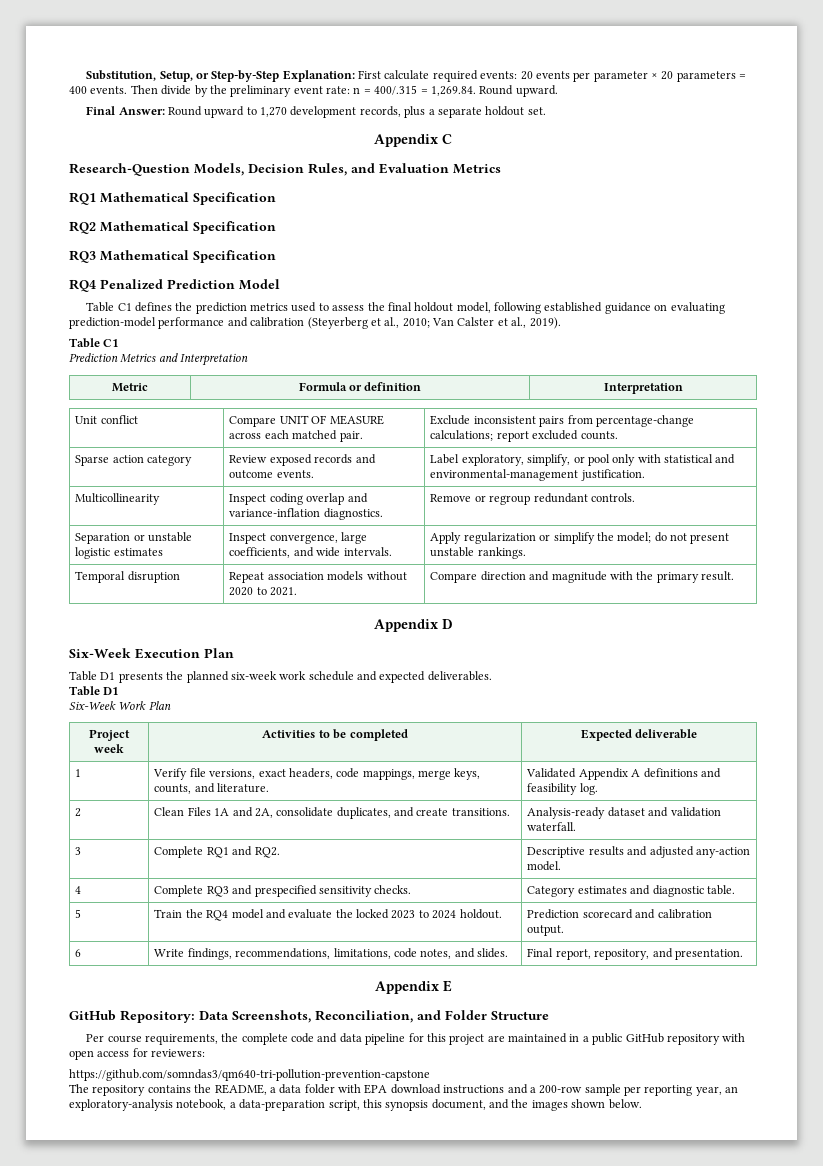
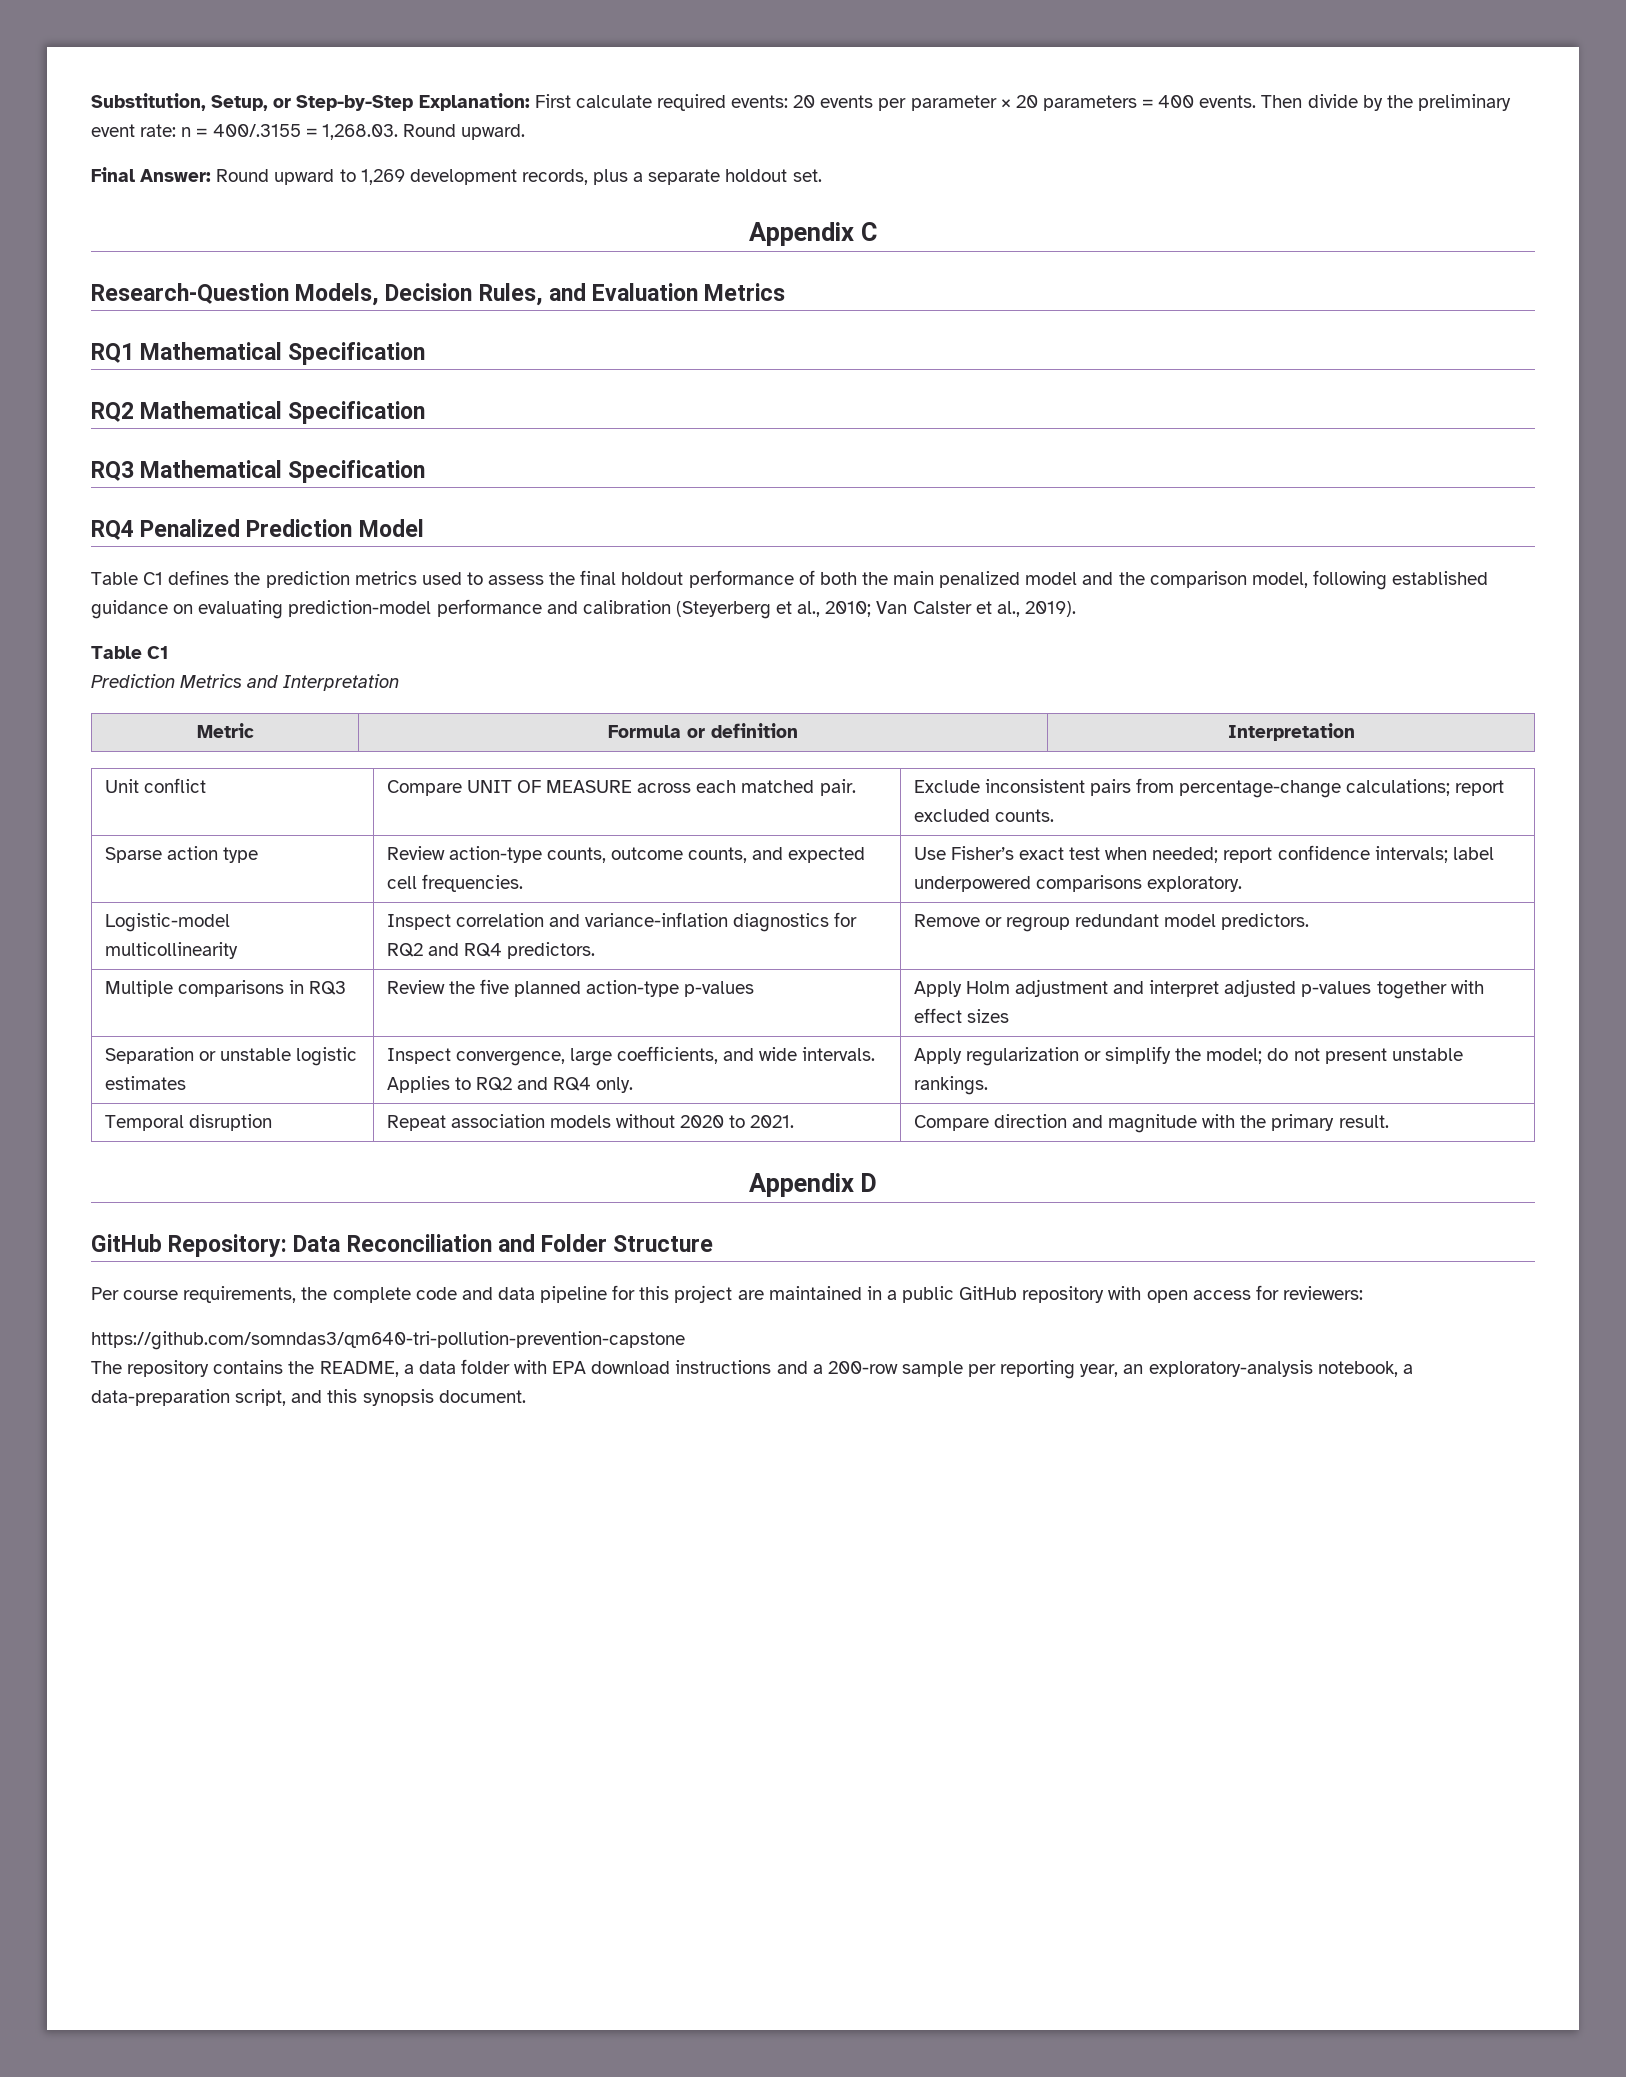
- Then divide by the preliminary event rate: n = 400/.315 = 1,269.84. Round upward.
+ Then divide by the preliminary event rate: n = 400/.3155 = 1,268.03. Round upward.
- Final Answer: Round upward to 1,270 development records, plus a separate holdout set.
+ Final Answer: Round upward to 1,269 development records, plus a separate holdout set.
- Table C1 defines the prediction metrics used to assess the final holdout model, following established guidance on evaluating prediction-model performance and calibration (Steyerberg et al., 2010; Van Calster et al., 2019).
+ Table C1 defines the prediction metrics used to assess the final holdout performance of both the main penalized model and the comparison model, following established guidance on evaluating prediction-model performance and calibration (Steyerberg et al., 2010; Van Calster et al., 2019).
- Sparse action category | Review exposed records and outcome events. | Label exploratory, simplify, or pool only with statistical and environmental-management justification.
- Multicollinearity | Inspect coding overlap and variance-inflation diagnostics. | Remove or regroup redundant controls.
+ Sparse action type | Review action-type counts, outcome counts, and expected cell frequencies. | Use Fisher’s exact test when needed; report confidence intervals; label underpowered comparisons exploratory.
+ Logistic-model multicollinearity | Inspect correlation and variance-inflation diagnostics for RQ2 and RQ4 predictors. | Remove or regroup redundant model predictors.
+ Multiple comparisons in RQ3 | Review the five planned action-type p-values | Apply Holm adjustment and interpret adjusted p-values together with effect sizes
- Separation or unstable logistic estimates | Inspect convergence, large coefficients, and wide intervals. | Apply regularization or simplify the model; do not present unstable rankings.
+ Separation or unstable logistic estimates | Inspect convergence, large coefficients, and wide intervals. Applies to RQ2 and RQ4 only. | Apply regularization or simplify the model; do not present unstable rankings.
- Six-Week Execution Plan
- Table D1 presents the planned six-week work schedule and expected deliverables.
- Table D1
- Six-Week Work Plan
- Project week | Activities to be completed | Expected deliverable
- 1 | Verify file versions, exact headers, code mappings, merge keys, counts, and literature. | Validated Appendix A definitions and feasibility log.
- 2 | Clean Files 1A and 2A, consolidate duplicates, and create transitions. | Analysis-ready dataset and validation waterfall.
- 3 | Complete RQ1 and RQ2. | Descriptive results and adjusted any-action model.
- 4 | Complete RQ3 and prespecified sensitivity checks. | Category estimates and diagnostic table.
- 5 | Train the RQ4 model and evaluate the locked 2023 to 2024 holdout. | Prediction scorecard and calibration output.
- 6 | Write findings, recommendations, limitations, code notes, and slides. | Final report, repository, and presentation.
- Appendix E
- GitHub Repository: Data Screenshots, Reconciliation, and Folder Structure
+ GitHub Repository: Data Reconciliation and Folder Structure
- The repository contains the README, a data folder with EPA download instructions and a 200-row sample per reporting year, an exploratory-analysis notebook, a data-preparation script, this synopsis document, and the images shown below.
+ The repository contains the README, a data folder with EPA download instructions and a 200-row sample per reporting year, an exploratory-analysis notebook, a data-preparation script, and this synopsis document.

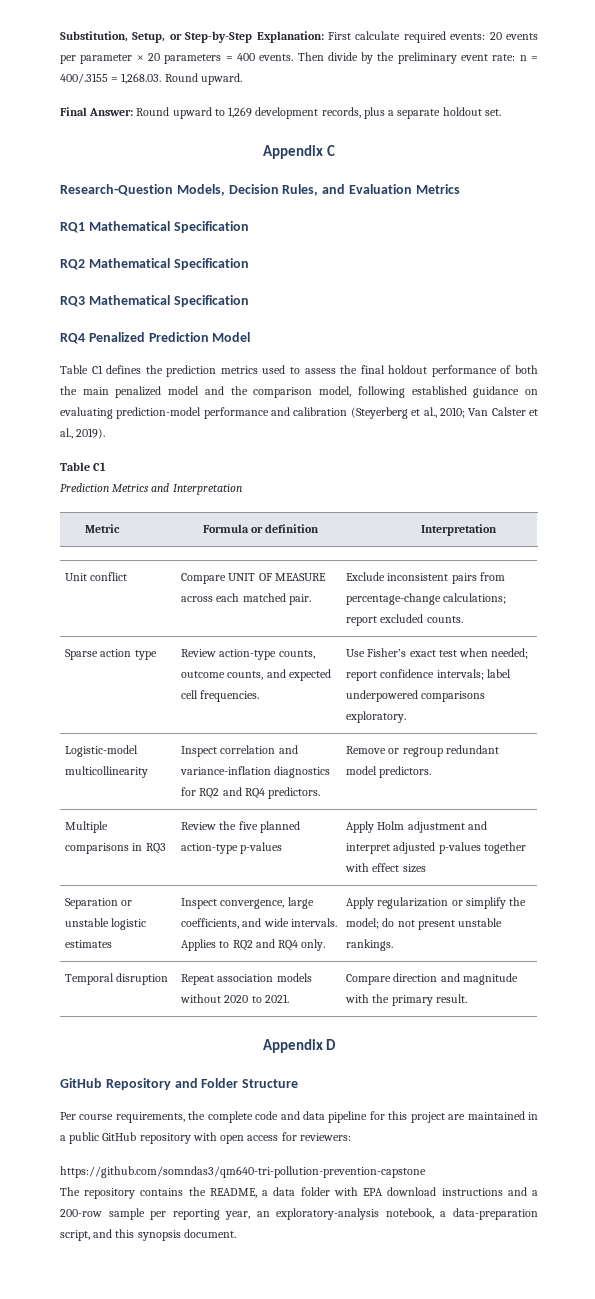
- GitHub Repository: Data Reconciliation and Folder Structure
+ GitHub Repository and Folder Structure

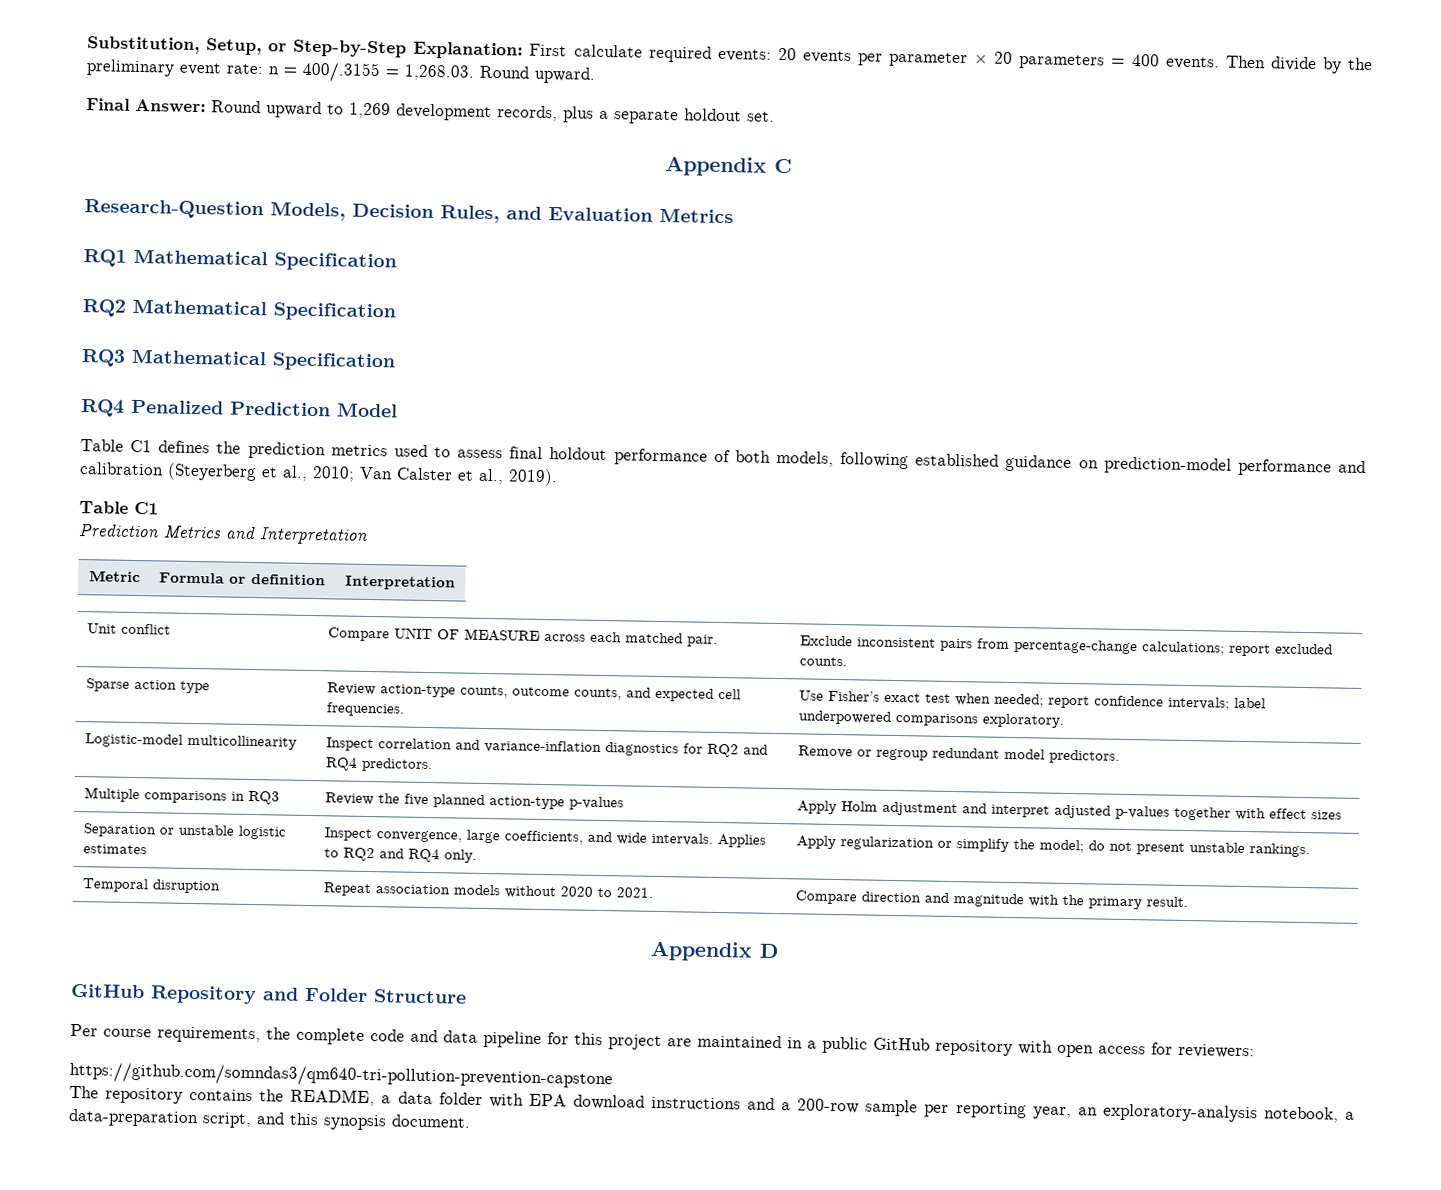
- Table C1 defines the prediction metrics used to assess the final holdout performance of both the main penalized model and the comparison model, following established guidance on evaluating prediction-model performance and calibration (Steyerberg et al., 2010; Van Calster et al., 2019).
+ Table C1 defines the prediction metrics used to assess final holdout performance of both models, following established guidance on prediction-model performance and calibration (Steyerberg et al., 2010; Van Calster et al., 2019).

